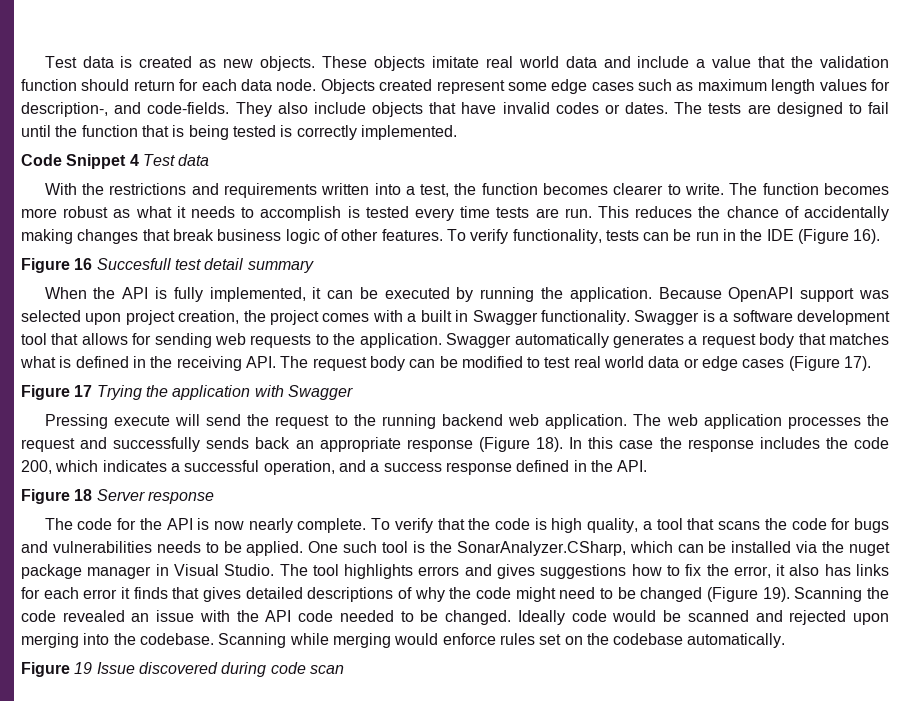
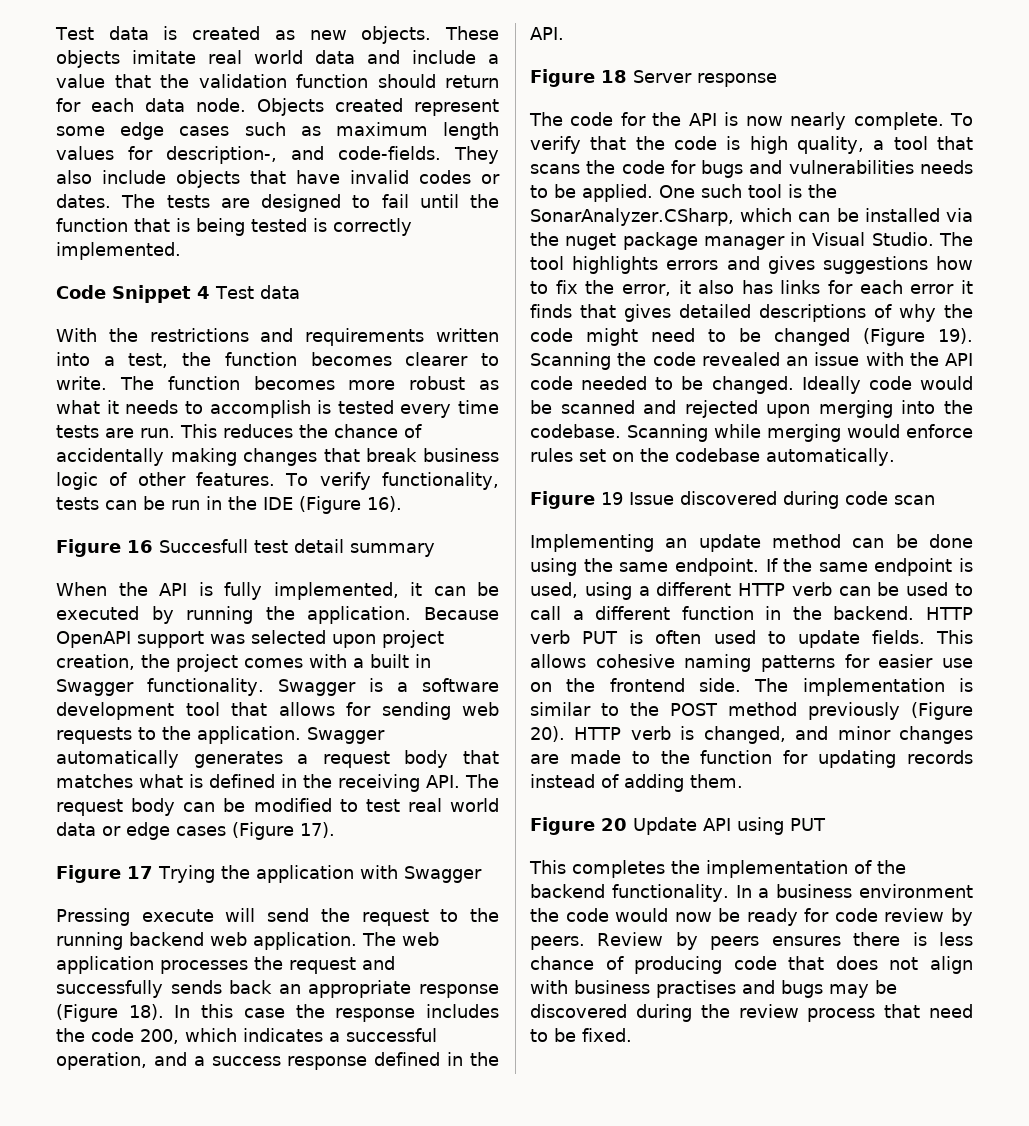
+ Implementing an update method can be done using the same endpoint. If the same endpoint is used, using a different HTTP verb can be used to call a different function in the backend. HTTP verb PUT is often used to update fields. This allows cohesive naming patterns for easier use on the frontend side. The implementation is similar to the POST method previously (Figure 20). HTTP verb is changed, and minor changes are made to the function for updating records instead of adding them.
+ Figure 20 Update API using PUT
+ This completes the implementation of the backend functionality. In a business environment the code would now be ready for code review by peers. Review by peers ensures there is less chance of producing code that does not align with business practises and bugs may be discovered during the review process that need to be fixed.

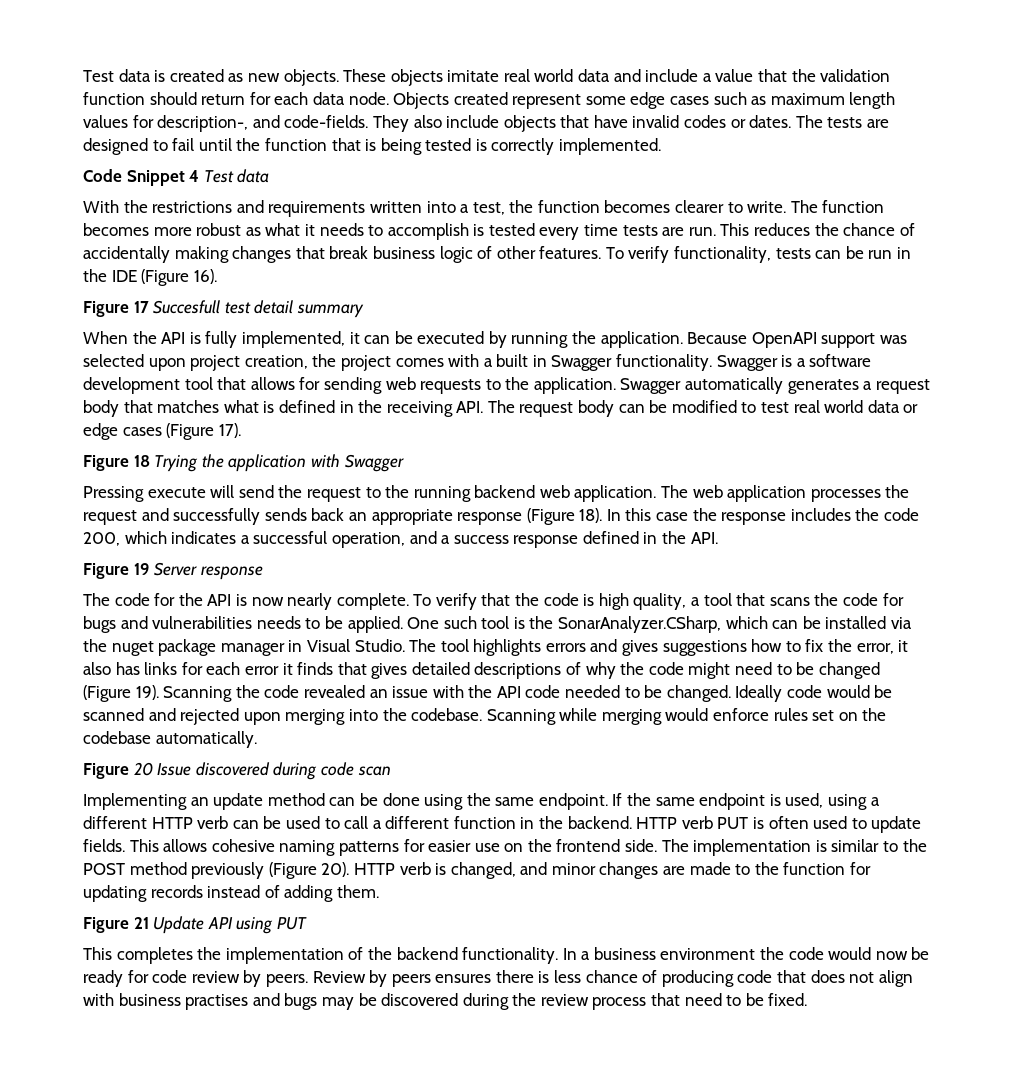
- Figure 16 Succesfull test detail summary
+ Figure 17 Succesfull test detail summary
- Figure 17 Trying the application with Swagger
+ Figure 18 Trying the application with Swagger
- Figure 18 Server response
+ Figure 19 Server response
- Figure 19 Issue discovered during code scan
+ Figure 20 Issue discovered during code scan
- Figure 20 Update API using PUT
+ Figure 21 Update API using PUT

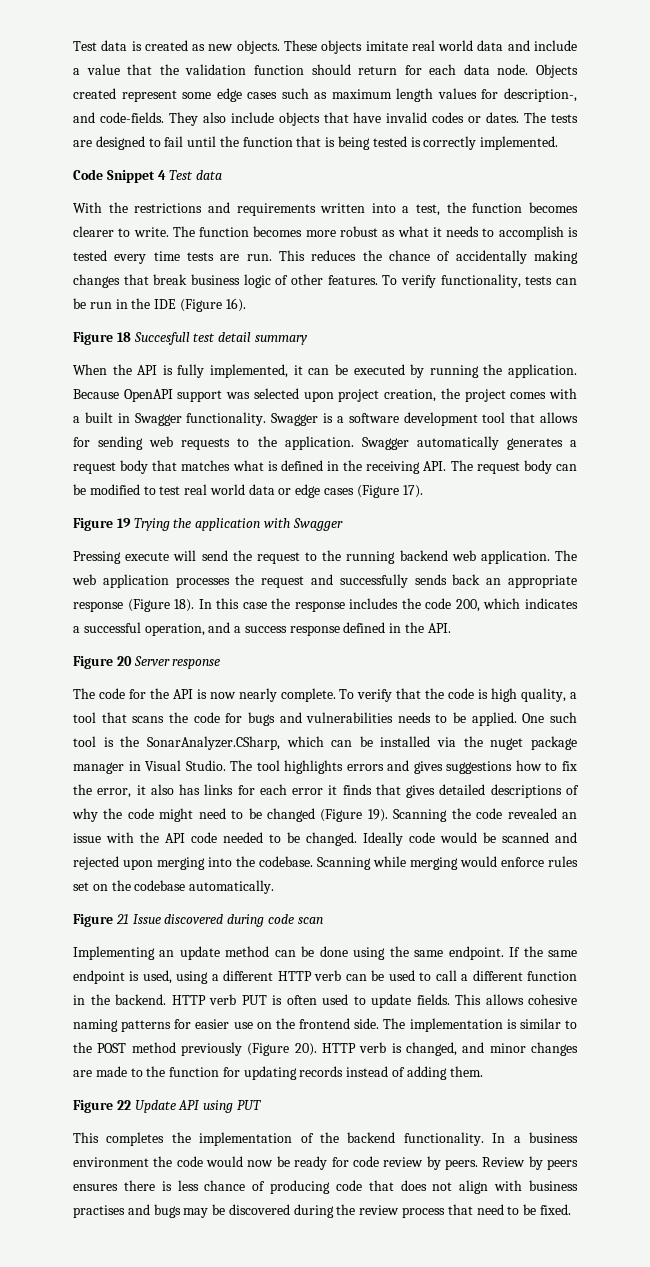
- Figure 17 Succesfull test detail summary
+ Figure 18 Succesfull test detail summary
- Figure 18 Trying the application with Swagger
+ Figure 19 Trying the application with Swagger
- Figure 19 Server response
+ Figure 20 Server response
- Figure 20 Issue discovered during code scan
+ Figure 21 Issue discovered during code scan
- Figure 21 Update API using PUT
+ Figure 22 Update API using PUT

